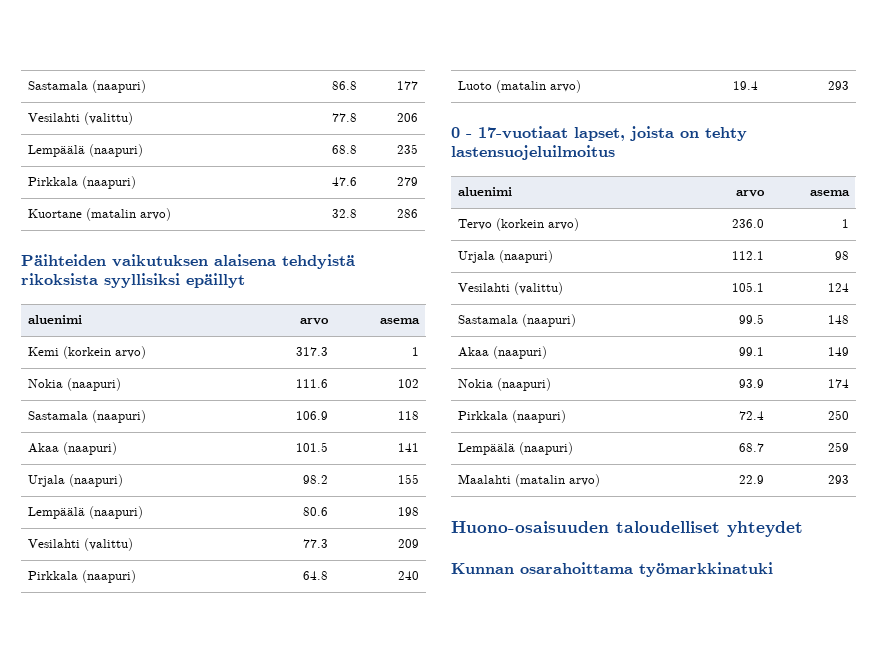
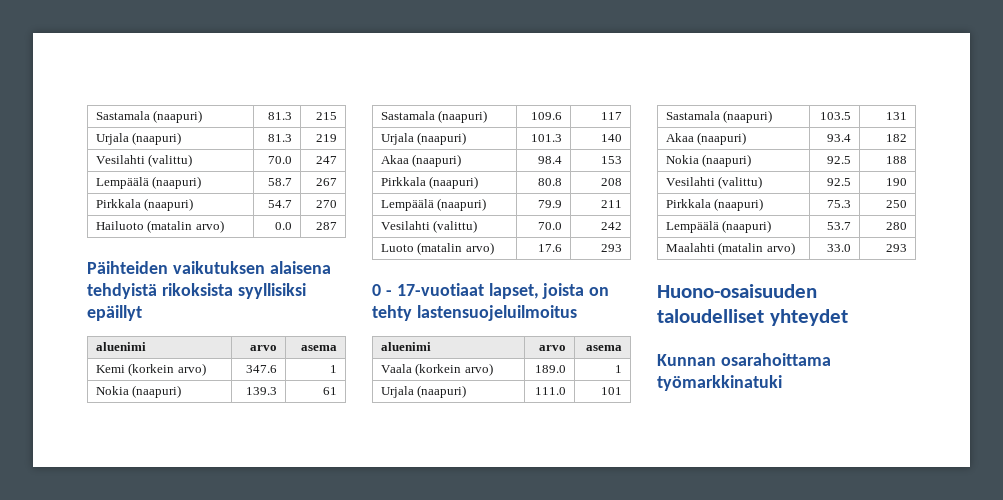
- Sastamala (naapuri) | 86.8 | 177
- Vesilahti (valittu) | 77.8 | 206
- Lempäälä (naapuri) | 68.8 | 235
- Pirkkala (naapuri) | 47.6 | 279
- Kuortane (matalin arvo) | 32.8 | 286
+ Sastamala (naapuri) | 81.3 | 215
+ Urjala (naapuri) | 81.3 | 219
+ Vesilahti (valittu) | 70.0 | 247
+ Lempäälä (naapuri) | 58.7 | 267
+ Pirkkala (naapuri) | 54.7 | 270
+ Hailuoto (matalin arvo) | 0.0 | 287
- Kemi (korkein arvo) | 317.3 | 1
+ Kemi (korkein arvo) | 347.6 | 1
- Nokia (naapuri) | 111.6 | 102
- Sastamala (naapuri) | 106.9 | 118
- Akaa (naapuri) | 101.5 | 141
- Urjala (naapuri) | 98.2 | 155
- Lempäälä (naapuri) | 80.6 | 198
- Vesilahti (valittu) | 77.3 | 209
- Pirkkala (naapuri) | 64.8 | 240
+ Nokia (naapuri) | 139.3 | 61
+ Sastamala (naapuri) | 109.6 | 117
+ Urjala (naapuri) | 101.3 | 140
+ Akaa (naapuri) | 98.4 | 153
+ Pirkkala (naapuri) | 80.8 | 208
+ Lempäälä (naapuri) | 79.9 | 211
+ Vesilahti (valittu) | 70.0 | 242
- Luoto (matalin arvo) | 19.4 | 293
+ Luoto (matalin arvo) | 17.6 | 293
- Tervo (korkein arvo) | 236.0 | 1
+ Vaala (korkein arvo) | 189.0 | 1
- Urjala (naapuri) | 112.1 | 98
- Vesilahti (valittu) | 105.1 | 124
- Sastamala (naapuri) | 99.5 | 148
- Akaa (naapuri) | 99.1 | 149
- Nokia (naapuri) | 93.9 | 174
- Pirkkala (naapuri) | 72.4 | 250
+ Urjala (naapuri) | 111.0 | 101
+ Sastamala (naapuri) | 103.5 | 131
+ Akaa (naapuri) | 93.4 | 182
+ Nokia (naapuri) | 92.5 | 188
+ Vesilahti (valittu) | 92.5 | 190
+ Pirkkala (naapuri) | 75.3 | 250
- Lempäälä (naapuri) | 68.7 | 259
+ Lempäälä (naapuri) | 53.7 | 280
- Maalahti (matalin arvo) | 22.9 | 293
+ Maalahti (matalin arvo) | 33.0 | 293

